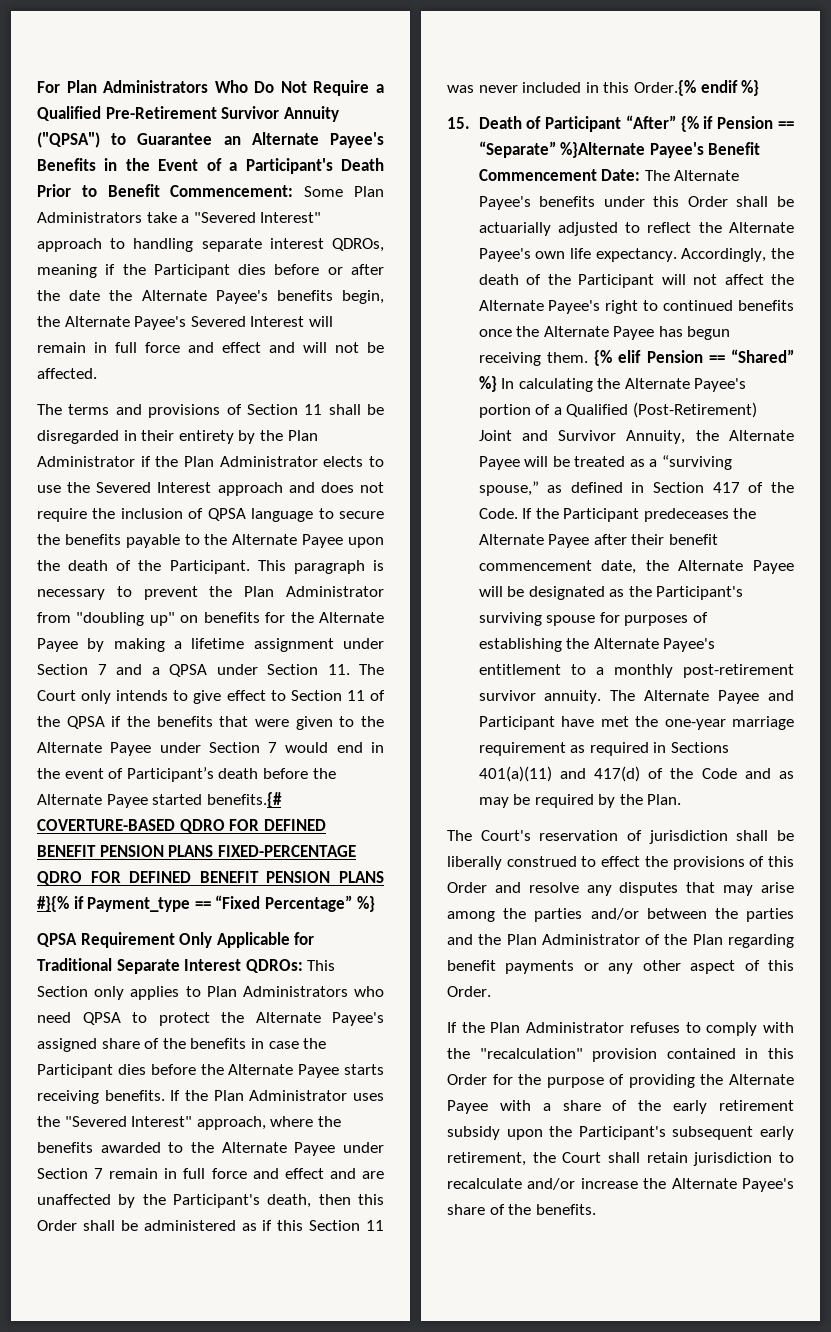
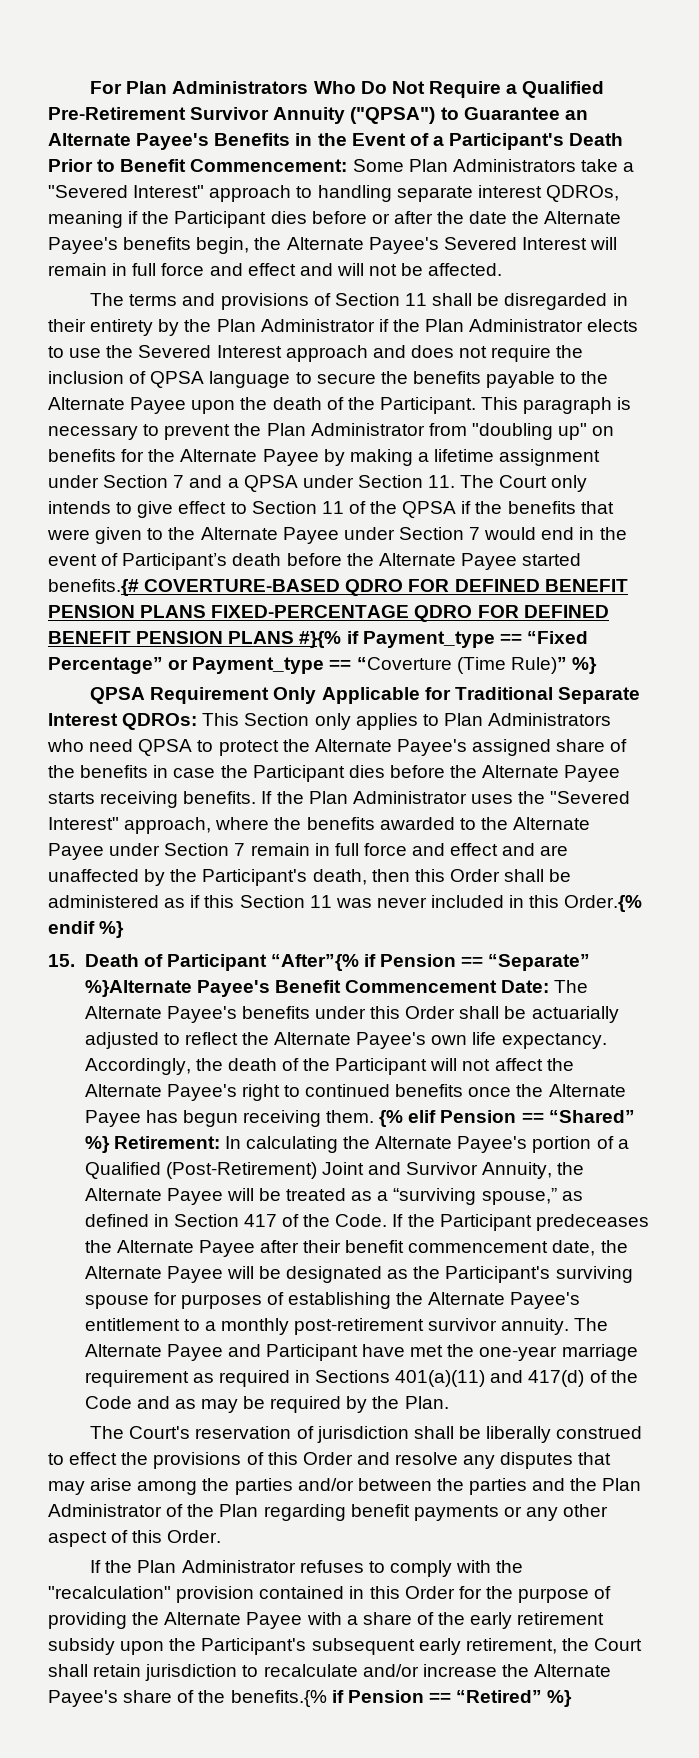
- This paragraph is necessary to prevent the Plan Administrator from "doubling up" on benefits for the Alternate Payee by making a lifetime assignment under Section 7 and a QPSA under Section 11. The Court only intends to give effect to Section 11 of the QPSA if the benefits that were given to the Alternate Payee under Section 7 would end in the event of Participant’s death before the Alternate Payee started benefits.{# COVERTURE-BASED QDRO FOR DEFINED BENEFIT PENSION PLANS FIXED-PERCENTAGE QDRO FOR DEFINED BENEFIT PENSION PLANS #}{% if Payment_type == “Fixed Percentage” %}
+ This paragraph is necessary to prevent the Plan Administrator from "doubling up" on benefits for the Alternate Payee by making a lifetime assignment under Section 7 and a QPSA under Section 11. The Court only intends to give effect to Section 11 of the QPSA if the benefits that were given to the Alternate Payee under Section 7 would end in the event of Participant’s death before the Alternate Payee started benefits.{# COVERTURE-BASED QDRO FOR DEFINED BENEFIT PENSION PLANS FIXED-PERCENTAGE QDRO FOR DEFINED BENEFIT PENSION PLANS #}{% if Payment_type == “Fixed Percentage” or Payment_type == “Coverture (Time Rule)” %}
- 15. Death of Participant “After” {% if Pension == “Separate” %}Alternate Payee's Benefit Commencement Date: The Alternate Payee's benefits under this Order shall be actuarially adjusted to reflect the Alternate Payee's own life expectancy.
+ 15. Death of Participant “After”{% if Pension == “Separate” %}Alternate Payee's Benefit Commencement Date: The Alternate Payee's benefits under this Order shall be actuarially adjusted to reflect the Alternate Payee's own life expectancy.
- {% elif Pension == “Shared” %} In calculating the Alternate Payee's portion of a Qualified (Post-Retirement) Joint and Survivor Annuity, the Alternate Payee will be treated as a “surviving spouse,” as defined in Section 417 of the Code.
+ {% elif Pension == “Shared” %} Retirement: In calculating the Alternate Payee's portion of a Qualified (Post-Retirement) Joint and Survivor Annuity, the Alternate Payee will be treated as a “surviving spouse,” as defined in Section 417 of the Code.
- If the Plan Administrator refuses to comply with the "recalculation" provision contained in this Order for the purpose of providing the Alternate Payee with a share of the early retirement subsidy upon the Participant's subsequent early retirement, the Court shall retain jurisdiction to recalculate and/or increase the Alternate Payee's share of the benefits.
+ If the Plan Administrator refuses to comply with the "recalculation" provision contained in this Order for the purpose of providing the Alternate Payee with a share of the early retirement subsidy upon the Participant's subsequent early retirement, the Court shall retain jurisdiction to recalculate and/or increase the Alternate Payee's share of the benefits.{% if Pension == “Retired” %}

